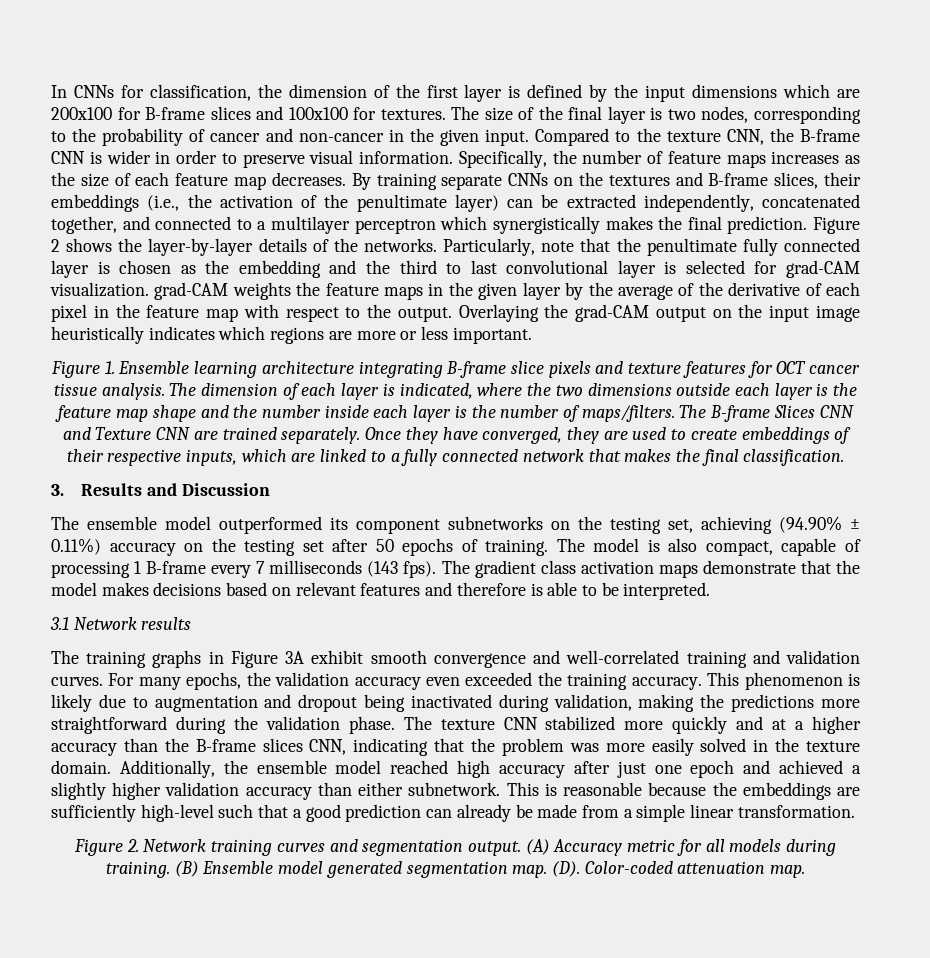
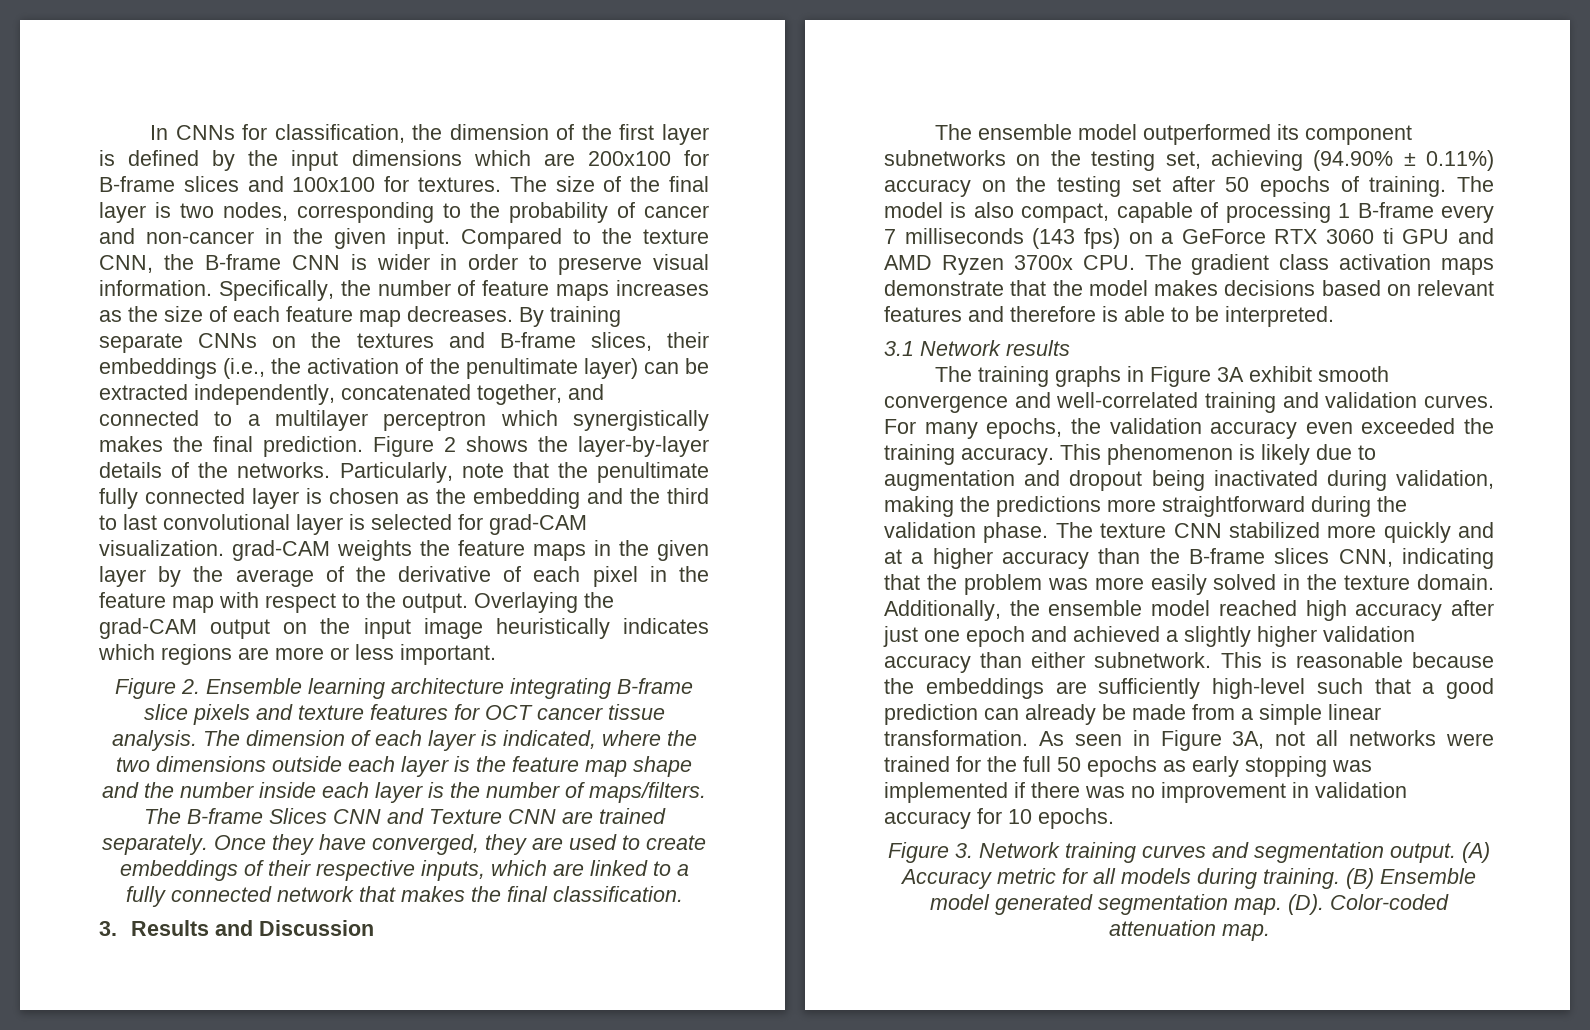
- Figure 1. Ensemble learning architecture integrating B-frame slice pixels and texture features for OCT cancer tissue analysis.
+ Figure 2. Ensemble learning architecture integrating B-frame slice pixels and texture features for OCT cancer tissue analysis.
- The model is also compact, capable of processing 1 B-frame every 7 milliseconds (143 fps). The gradient class activation maps demonstrate that the model makes decisions based on relevant features and therefore is able to be interpreted.
+ The model is also compact, capable of processing 1 B-frame every 7 milliseconds (143 fps) on a GeForce RTX 3060 ti GPU and AMD Ryzen 3700x CPU. The gradient class activation maps demonstrate that the model makes decisions based on relevant features and therefore is able to be interpreted.
- This is reasonable because the embeddings are sufficiently high-level such that a good prediction can already be made from a simple linear transformation.
- Figure 2. Network training curves and segmentation output.
+ This is reasonable because the embeddings are sufficiently high-level such that a good prediction can already be made from a simple linear transformation. As seen in Figure 3A, not all networks were trained for the full 50 epochs as early stopping was implemented if there was no improvement in validation accuracy for 10 epochs.
+ Figure 3. Network training curves and segmentation output.

